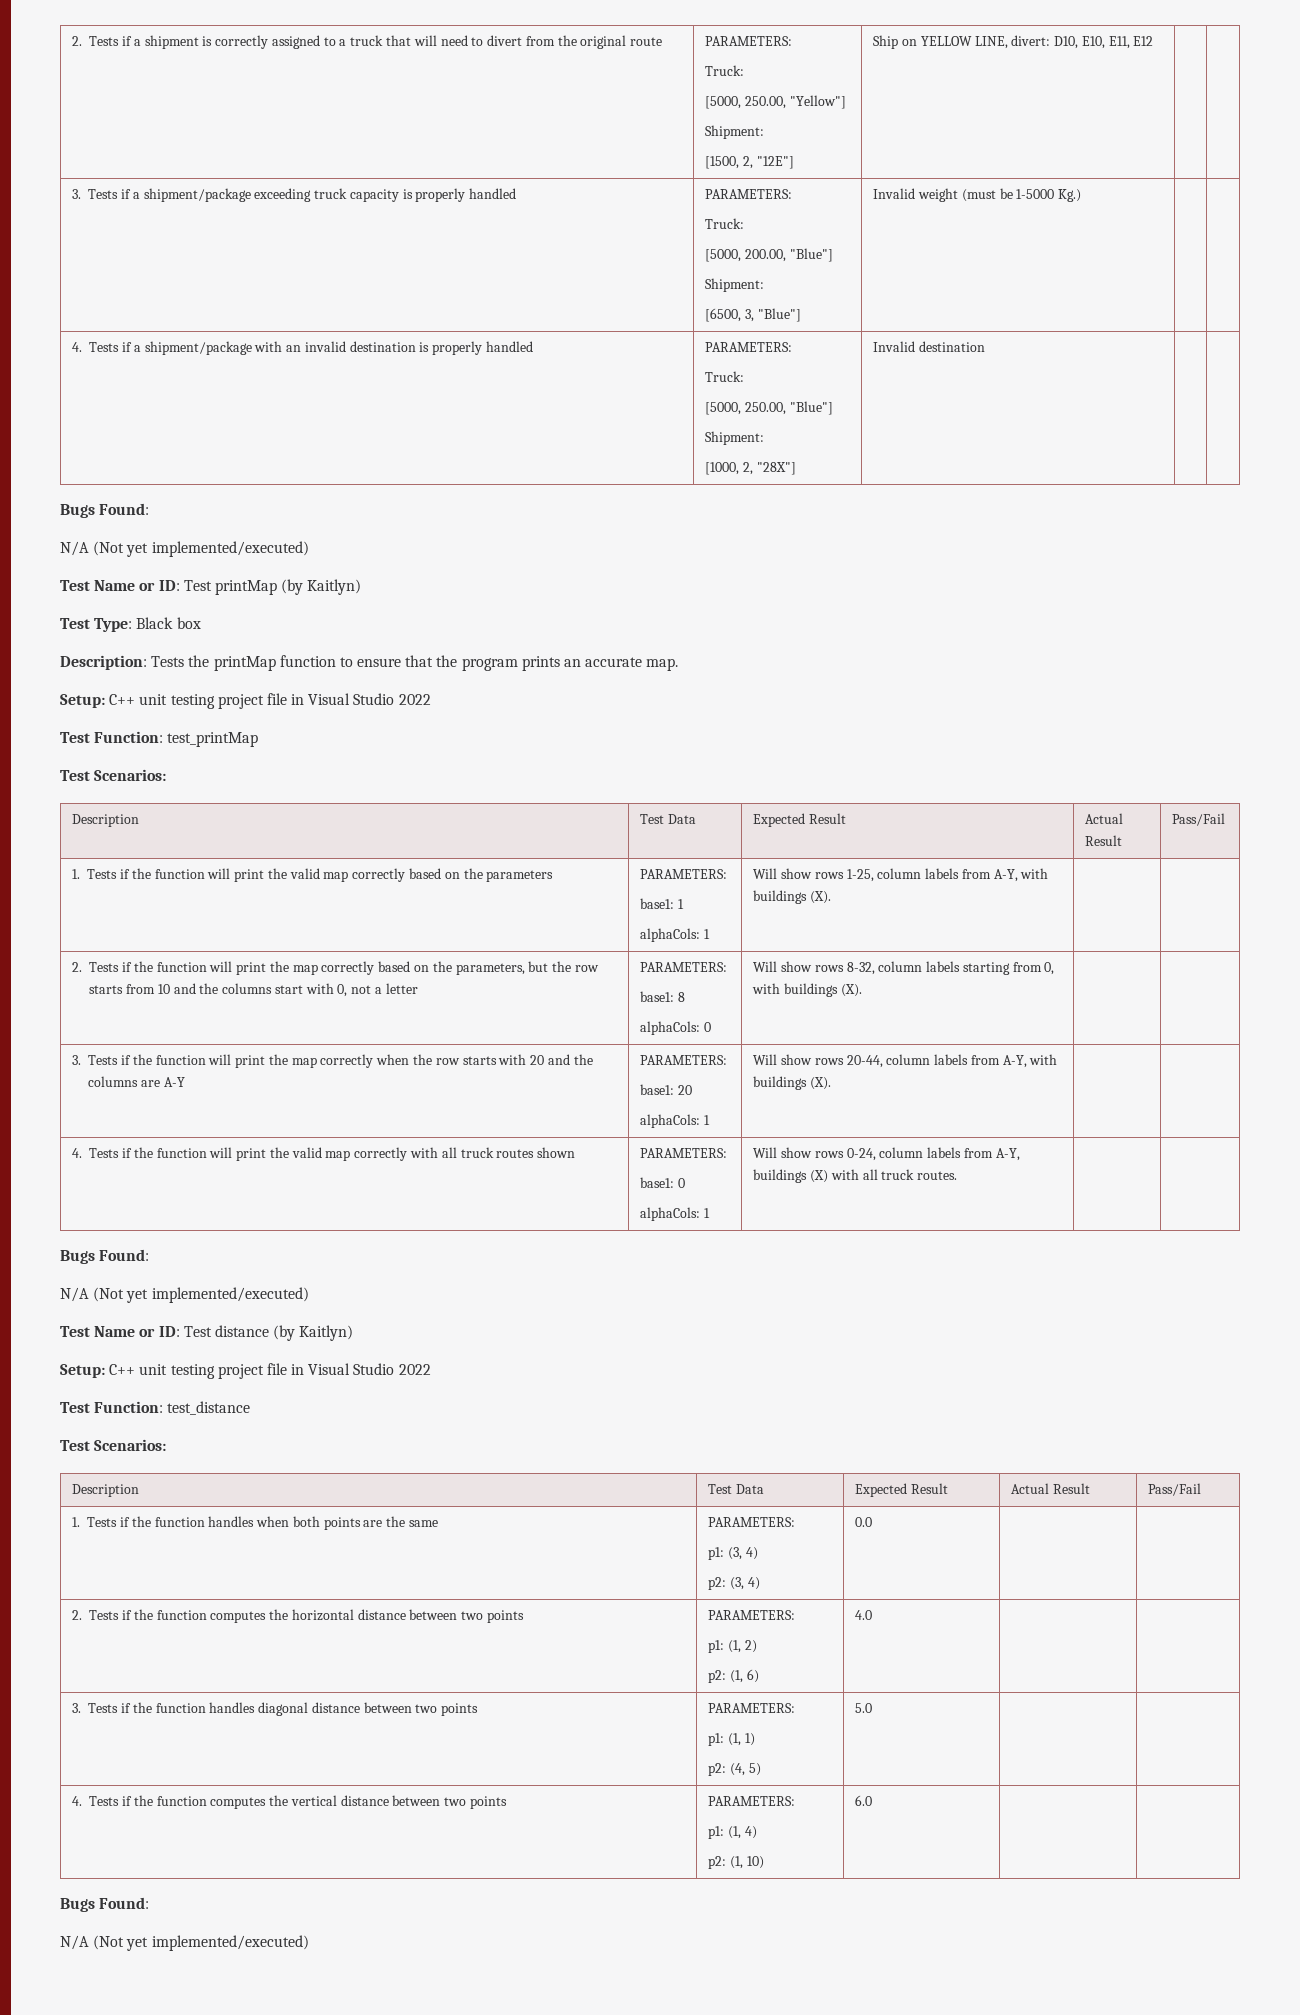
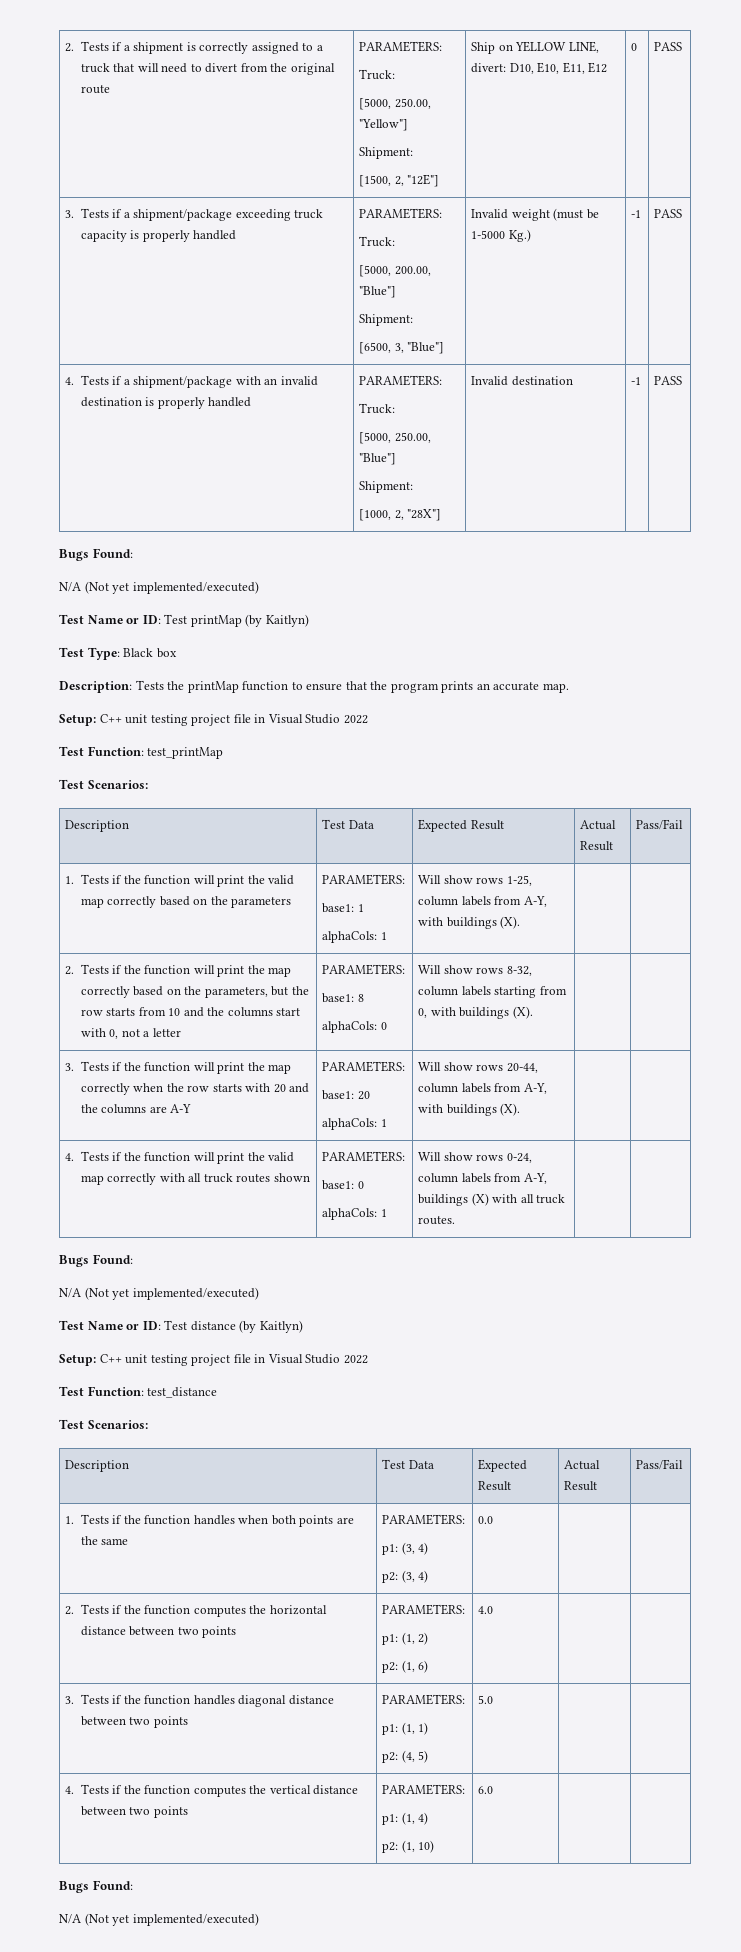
  2. Tests if a shipment is correctly assigned to a truck that will need to divert from the original route | PARAMETERS:
  Truck:
  [5000, 250.00, "Yellow"]
  Shipment:
- [1500, 2, "12E"] | Ship on YELLOW LINE, divert: D10, E10, E11, E12 | |
+ [1500, 2, "12E"] | Ship on YELLOW LINE, divert: D10, E10, E11, E12 | 0 | PASS
  3. Tests if a shipment/package exceeding truck capacity is properly handled | PARAMETERS:
  Truck:
  [5000, 200.00, "Blue"]
  Shipment:
- [6500, 3, "Blue"] | Invalid weight (must be 1-5000 Kg.) | |
+ [6500, 3, "Blue"] | Invalid weight (must be 1-5000 Kg.) | -1 | PASS
  4. Tests if a shipment/package with an invalid destination is properly handled | PARAMETERS:
  Truck:
  [5000, 250.00, "Blue"]
  Shipment:
- [1000, 2, "28X"] | Invalid destination | |
+ [1000, 2, "28X"] | Invalid destination | -1 | PASS

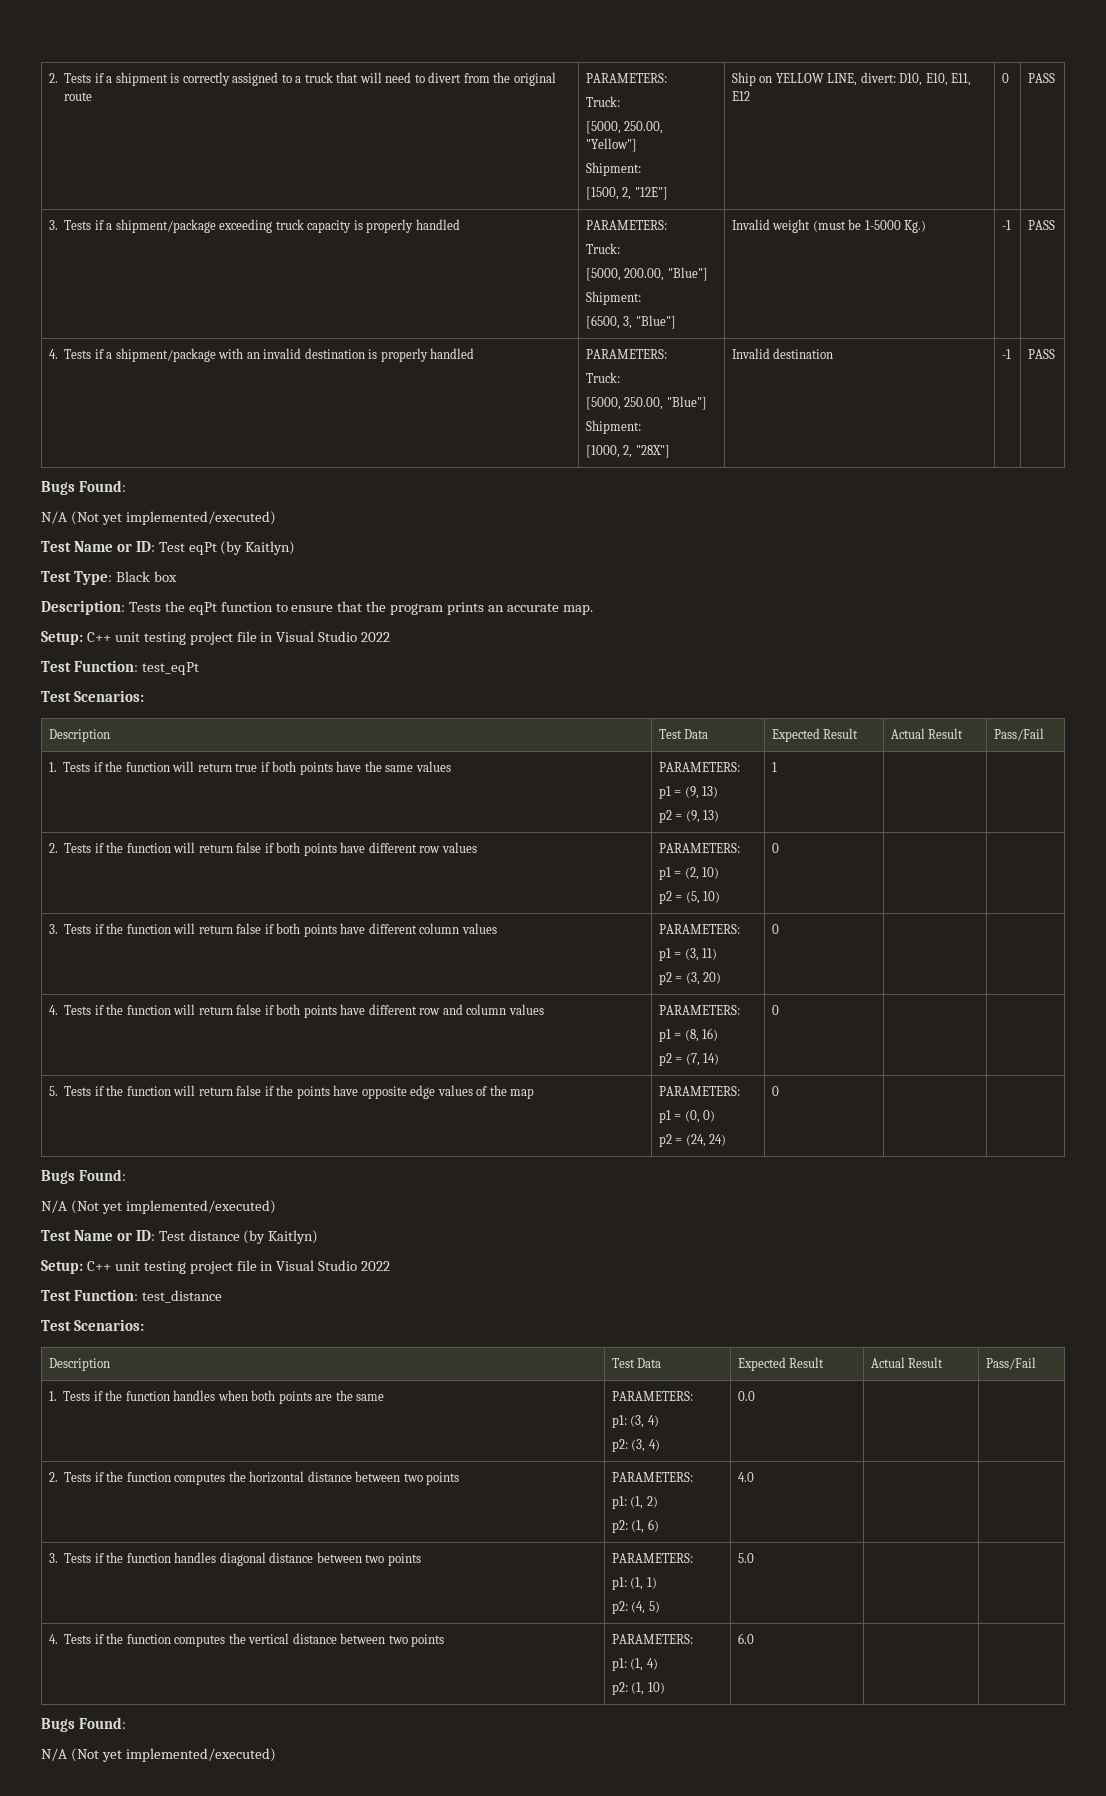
- Test Name or ID: Test printMap (by Kaitlyn)
+ Test Name or ID: Test eqPt (by Kaitlyn)
- Description: Tests the printMap function to ensure that the program prints an accurate map.
+ Description: Tests the eqPt function to ensure that the program prints an accurate map.
- Test Function: test_printMap
+ Test Function: test_eqPt
- 1. Tests if the function will print the valid map correctly based on the parameters | PARAMETERS:
- base1: 1
- alphaCols: 1 | Will show rows 1-25, column labels from A-Y, with buildings (X). | |
+ 1. Tests if the function will return true if both points have the same values | PARAMETERS:
+ p1 = (9, 13)
+ p2 = (9, 13) | 1 | |
- 2. Tests if the function will print the map correctly based on the parameters, but the row starts from 10 and the columns start with 0, not a letter | PARAMETERS:
- base1: 8
- alphaCols: 0 | Will show rows 8-32, column labels starting from 0, with buildings (X).
+ 2. Tests if the function will return false if both points have different row values | PARAMETERS:
+ p1 = (2, 10)
+ p2 = (5, 10) | 0
- 3. Tests if the function will print the map correctly when the row starts with 20 and the columns are A-Y | PARAMETERS:
- base1: 20
- alphaCols: 1 | Will show rows 20-44, column labels from A-Y, with buildings (X). | |
+ 3. Tests if the function will return false if both points have different column values | PARAMETERS:
+ p1 = (3, 11)
+ p2 = (3, 20) | 0 | |
- 4. Tests if the function will print the valid map correctly with all truck routes shown | PARAMETERS:
- base1: 0
- alphaCols: 1 | Will show rows 0-24, column labels from A-Y, buildings (X) with all truck routes. | |
+ 4. Tests if the function will return false if both points have different row and column values | PARAMETERS:
+ p1 = (8, 16)
+ p2 = (7, 14) | 0 | |
+ 5. Tests if the function will return false if the points have opposite edge values of the map | PARAMETERS:
+ p1 = (0, 0)
+ p2 = (24, 24) | 0 | |

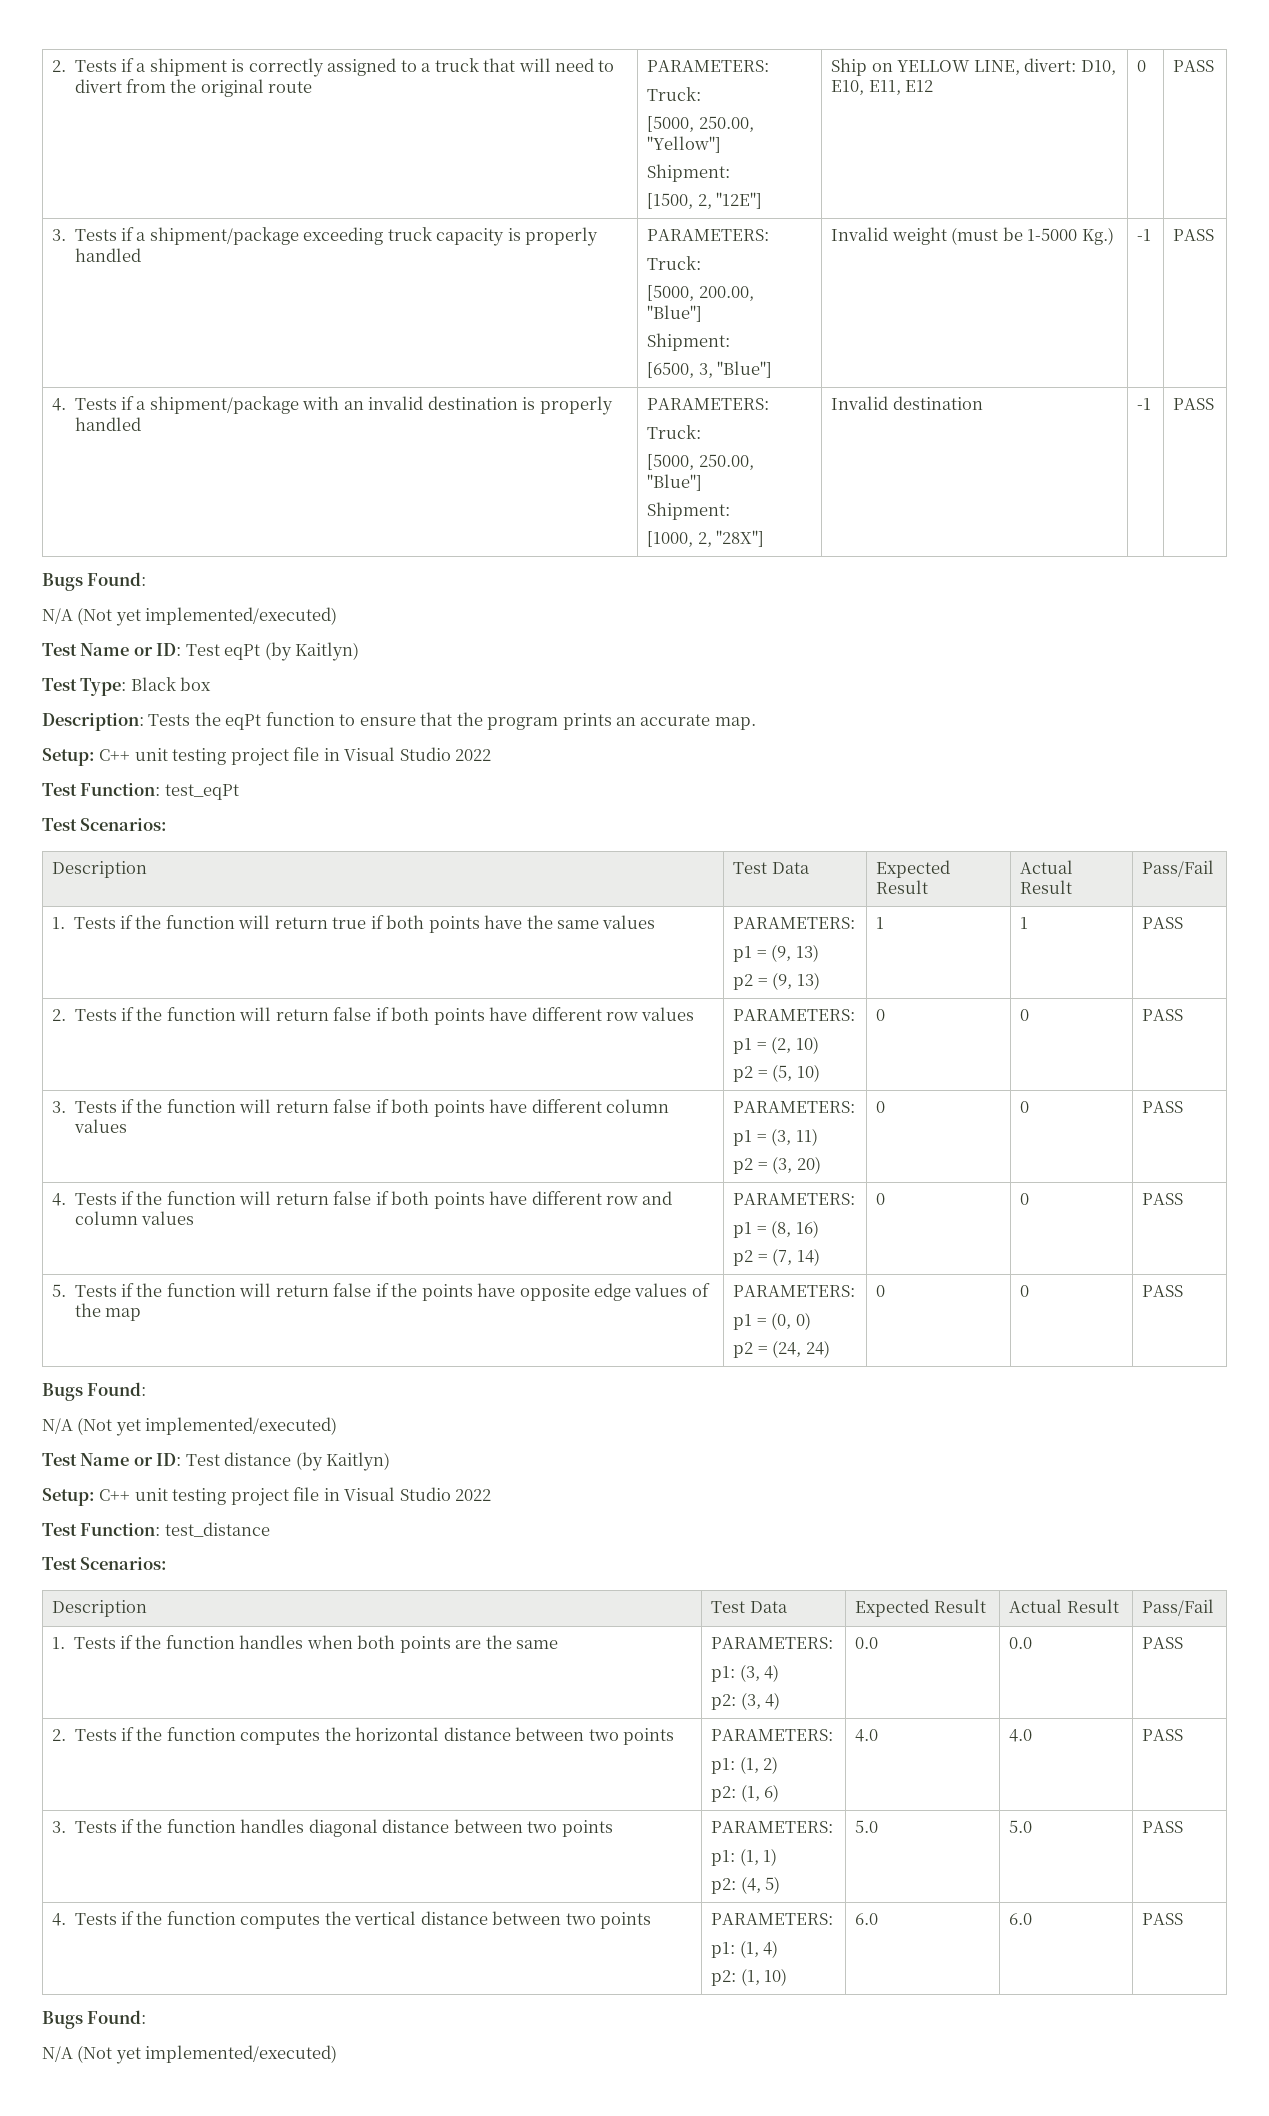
  1. Tests if the function will return true if both points have the same values | PARAMETERS:
  p1 = (9, 13)
- p2 = (9, 13) | 1 | |
+ p2 = (9, 13) | 1 | 1 | PASS
  2. Tests if the function will return false if both points have different row values | PARAMETERS:
  p1 = (2, 10)
- p2 = (5, 10) | 0 | |
+ p2 = (5, 10) | 0 | 0 | PASS
  3. Tests if the function will return false if both points have different column values | PARAMETERS:
  p1 = (3, 11)
- p2 = (3, 20) | 0 | |
+ p2 = (3, 20) | 0 | 0 | PASS
  4. Tests if the function will return false if both points have different row and column values | PARAMETERS:
  p1 = (8, 16)
- p2 = (7, 14) | 0 | |
+ p2 = (7, 14) | 0 | 0 | PASS
  5. Tests if the function will return false if the points have opposite edge values of the map | PARAMETERS:
  p1 = (0, 0)
- p2 = (24, 24) | 0 | |
+ p2 = (24, 24) | 0 | 0 | PASS
  1. Tests if the function handles when both points are the same | PARAMETERS:
  p1: (3, 4)
- p2: (3, 4) | 0.0 | |
+ p2: (3, 4) | 0.0 | 0.0 | PASS
  2. Tests if the function computes the horizontal distance between two points | PARAMETERS:
  p1: (1, 2)
- p2: (1, 6) | 4.0 | |
+ p2: (1, 6) | 4.0 | 4.0 | PASS
  3. Tests if the function handles diagonal distance between two points | PARAMETERS:
  p1: (1, 1)
- p2: (4, 5) | 5.0 | |
+ p2: (4, 5) | 5.0 | 5.0 | PASS
  4. Tests if the function computes the vertical distance between two points | PARAMETERS:
  p1: (1, 4)
- p2: (1, 10) | 6.0 | |
+ p2: (1, 10) | 6.0 | 6.0 | PASS

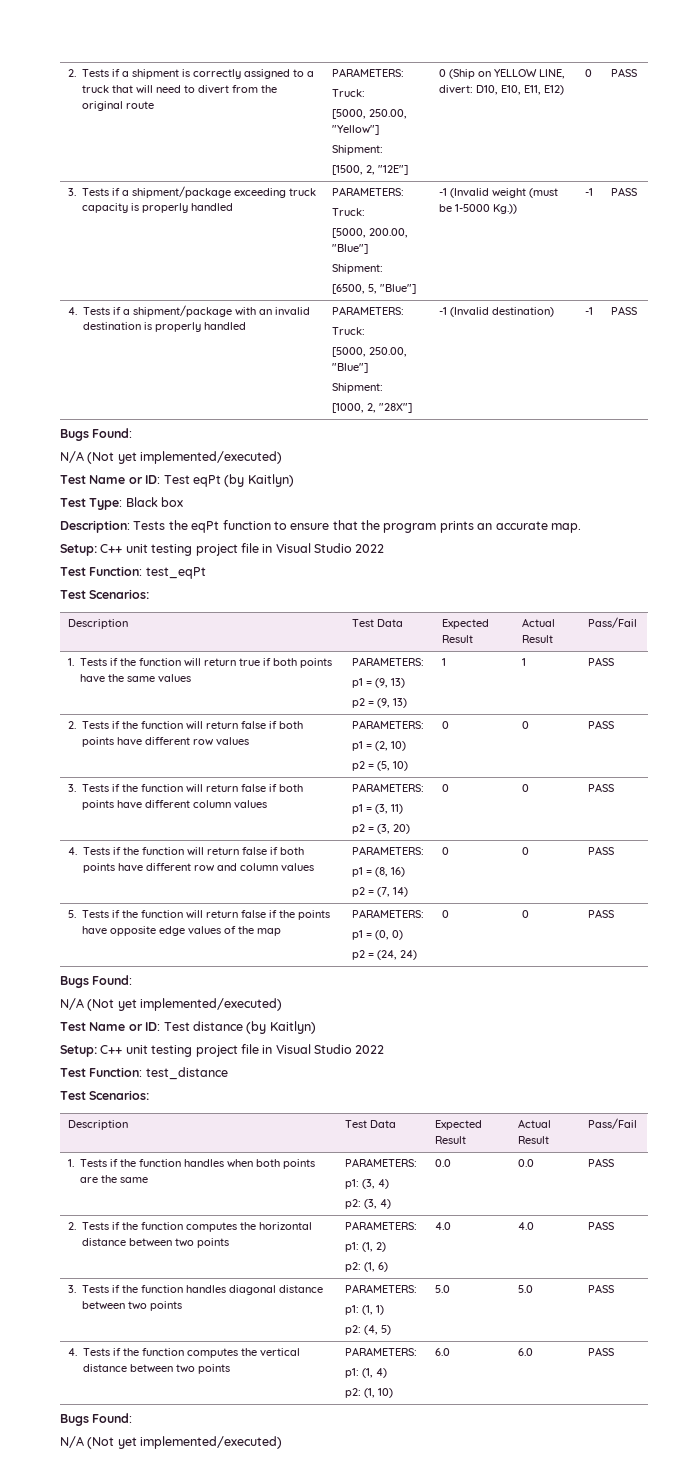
- Ship on YELLOW LINE, divert: D10, E10, E11, E12
+ 0 (Ship on YELLOW LINE, divert: D10, E10, E11, E12)
  3. Tests if a shipment/package exceeding truck capacity is properly handled | PARAMETERS:
  Truck:
  [5000, 200.00, "Blue"]
  Shipment:
- [6500, 3, "Blue"] | Invalid weight (must be 1-5000 Kg.) | -1 | PASS
+ [6500, 5, "Blue"] | -1 (Invalid weight (must be 1-5000 Kg.)) | -1 | PASS
  4. Tests if a shipment/package with an invalid destination is properly handled | PARAMETERS:
  Truck:
  [5000, 250.00, "Blue"]
  Shipment:
- [1000, 2, "28X"] | Invalid destination | -1 | PASS
+ [1000, 2, "28X"] | -1 (Invalid destination) | -1 | PASS

